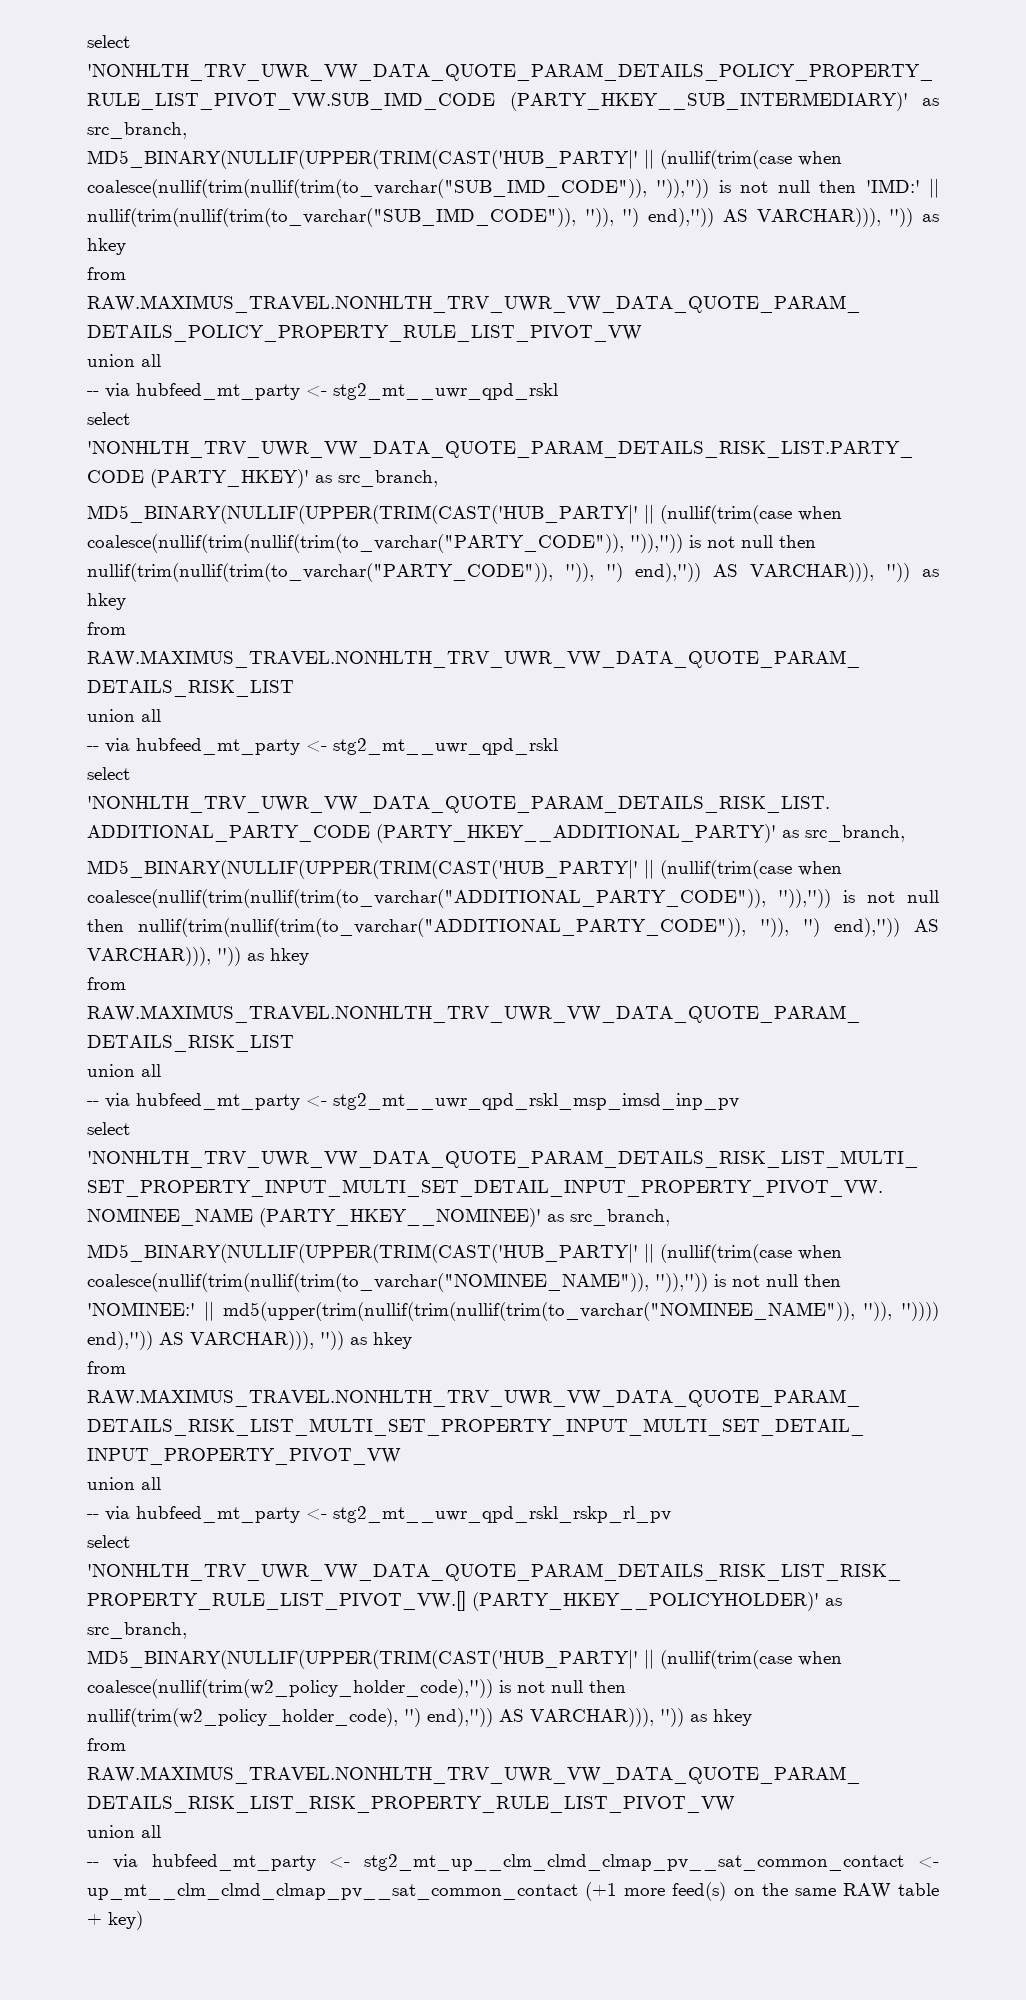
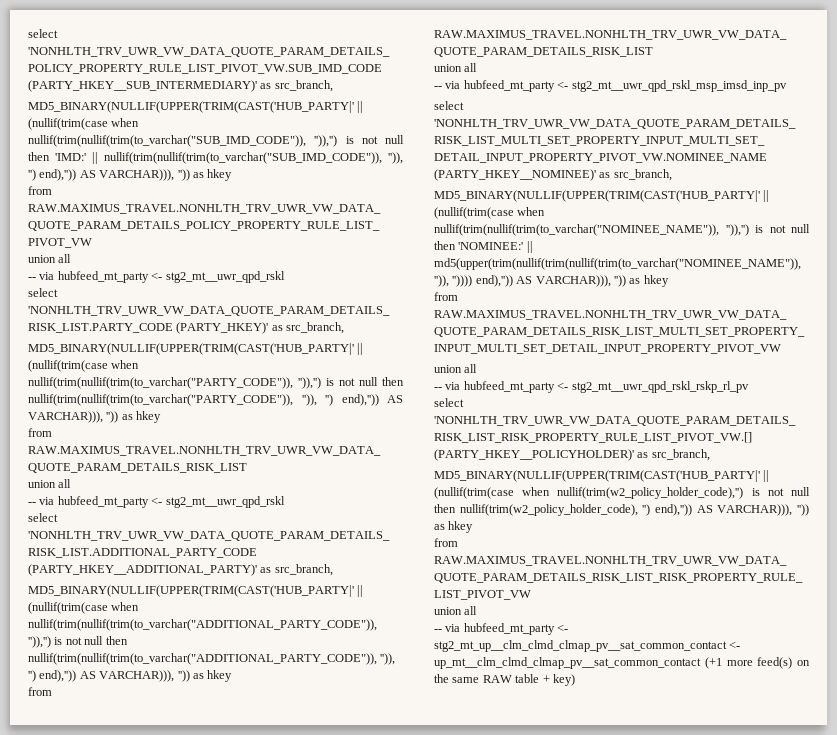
- MD5_BINARY(NULLIF(UPPER(TRIM(CAST('HUB_PARTY|' || (nullif(trim(case when coalesce(nullif(trim(nullif(trim(to_varchar("SUB_IMD_CODE")), '')),'')) is not null then 'IMD:' || nullif(trim(nullif(trim(to_varchar("SUB_IMD_CODE")), '')), '') end),'')) AS VARCHAR))), '')) as hkey
+ MD5_BINARY(NULLIF(UPPER(TRIM(CAST('HUB_PARTY|' || (nullif(trim(case when nullif(trim(nullif(trim(to_varchar("SUB_IMD_CODE")), '')),'') is not null then 'IMD:' || nullif(trim(nullif(trim(to_varchar("SUB_IMD_CODE")), '')), '') end),'')) AS VARCHAR))), '')) as hkey
- MD5_BINARY(NULLIF(UPPER(TRIM(CAST('HUB_PARTY|' || (nullif(trim(case when coalesce(nullif(trim(nullif(trim(to_varchar("PARTY_CODE")), '')),'')) is not null then nullif(trim(nullif(trim(to_varchar("PARTY_CODE")), '')), '') end),'')) AS VARCHAR))), '')) as hkey
+ MD5_BINARY(NULLIF(UPPER(TRIM(CAST('HUB_PARTY|' || (nullif(trim(case when nullif(trim(nullif(trim(to_varchar("PARTY_CODE")), '')),'') is not null then nullif(trim(nullif(trim(to_varchar("PARTY_CODE")), '')), '') end),'')) AS VARCHAR))), '')) as hkey
- MD5_BINARY(NULLIF(UPPER(TRIM(CAST('HUB_PARTY|' || (nullif(trim(case when coalesce(nullif(trim(nullif(trim(to_varchar("ADDITIONAL_PARTY_CODE")), '')),'')) is not null then nullif(trim(nullif(trim(to_varchar("ADDITIONAL_PARTY_CODE")), '')), '') end),'')) AS VARCHAR))), '')) as hkey
+ MD5_BINARY(NULLIF(UPPER(TRIM(CAST('HUB_PARTY|' || (nullif(trim(case when nullif(trim(nullif(trim(to_varchar("ADDITIONAL_PARTY_CODE")), '')),'') is not null then nullif(trim(nullif(trim(to_varchar("ADDITIONAL_PARTY_CODE")), '')), '') end),'')) AS VARCHAR))), '')) as hkey
- MD5_BINARY(NULLIF(UPPER(TRIM(CAST('HUB_PARTY|' || (nullif(trim(case when coalesce(nullif(trim(nullif(trim(to_varchar("NOMINEE_NAME")), '')),'')) is not null then 'NOMINEE:' || md5(upper(trim(nullif(trim(nullif(trim(to_varchar("NOMINEE_NAME")), '')), '')))) end),'')) AS VARCHAR))), '')) as hkey
+ MD5_BINARY(NULLIF(UPPER(TRIM(CAST('HUB_PARTY|' || (nullif(trim(case when nullif(trim(nullif(trim(to_varchar("NOMINEE_NAME")), '')),'') is not null then 'NOMINEE:' || md5(upper(trim(nullif(trim(nullif(trim(to_varchar("NOMINEE_NAME")), '')), '')))) end),'')) AS VARCHAR))), '')) as hkey
- MD5_BINARY(NULLIF(UPPER(TRIM(CAST('HUB_PARTY|' || (nullif(trim(case when coalesce(nullif(trim(w2_policy_holder_code),'')) is not null then nullif(trim(w2_policy_holder_code), '') end),'')) AS VARCHAR))), '')) as hkey
+ MD5_BINARY(NULLIF(UPPER(TRIM(CAST('HUB_PARTY|' || (nullif(trim(case when nullif(trim(w2_policy_holder_code),'') is not null then nullif(trim(w2_policy_holder_code), '') end),'')) AS VARCHAR))), '')) as hkey

